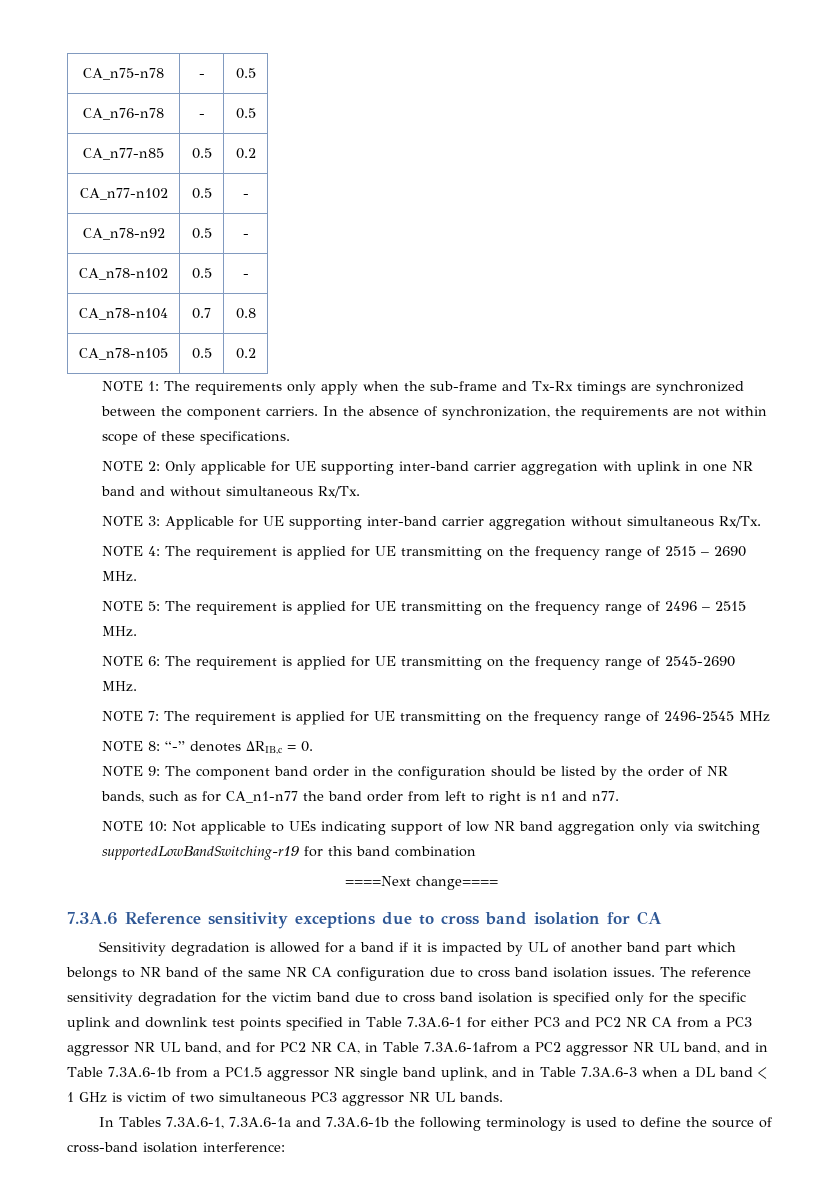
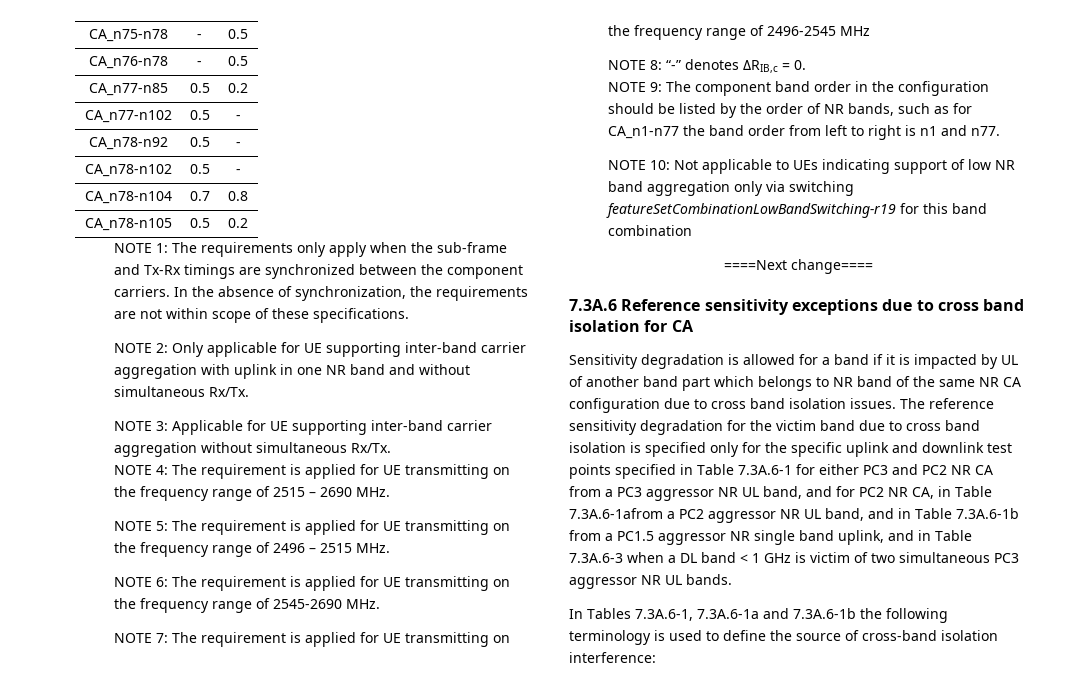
- NOTE 10: Not applicable to UEs indicating support of low NR band aggregation only via switching supportedLowBandSwitching-r19 for this band combination
+ NOTE 10: Not applicable to UEs indicating support of low NR band aggregation only via switching featureSetCombinationLowBandSwitching-r19 for this band combination

